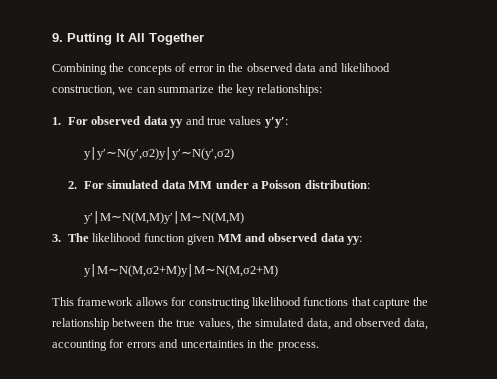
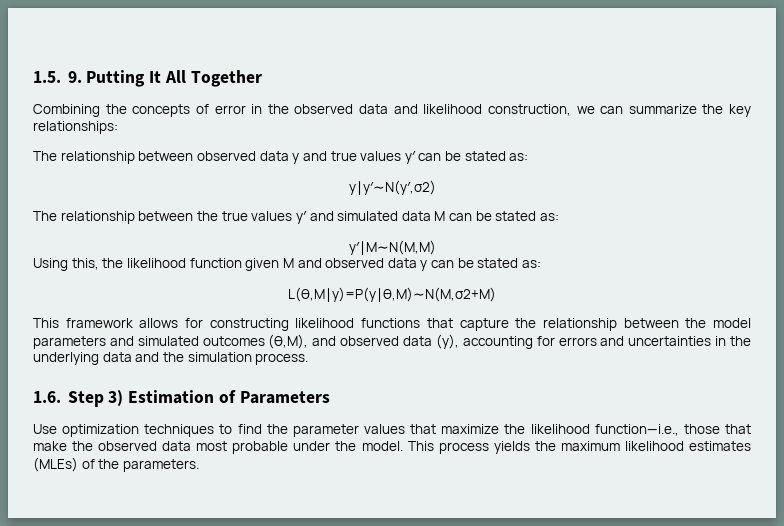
- 9. Putting It All Together
+ 1.5. 9. Putting It All Together
- 1. For observed data yy and true values y′y′:
- y∣y′∼N(y′,σ2)y∣y′∼N(y′,σ2)
- 2. For simulated data MM under a Poisson distribution:
- y′∣M∼N(M,M)y′∣M∼N(M,M)
- 3. The likelihood function given MM and observed data yy:
- y∣M∼N(M,σ2+M)y∣M∼N(M,σ2+M)
+ The relationship between observed data y and true values y′ can be stated as:
+ y∣y′∼N(y′,σ2)
+ The relationship between the true values y′ and simulated data M can be stated as:
+ y′∣M∼N(M,M)
+ Using this, the likelihood function given M and observed data y can be stated as:
+ L(θ,M∣y)=P(y∣θ,M)∼N(M,σ2+M)
- This framework allows for constructing likelihood functions that capture the relationship between the true values, the simulated data, and observed data, accounting for errors and uncertainties in the process.
+ This framework allows for constructing likelihood functions that capture the relationship between the model parameters and simulated outcomes (θ,M), and observed data (y), accounting for errors and uncertainties in the underlying data and the simulation process.
+ 1.6. Step 3) Estimation of Parameters
+ Use optimization techniques to find the parameter values that maximize the likelihood function—i.e., those that make the observed data most probable under the model. This process yields the maximum likelihood estimates (MLEs) of the parameters.

